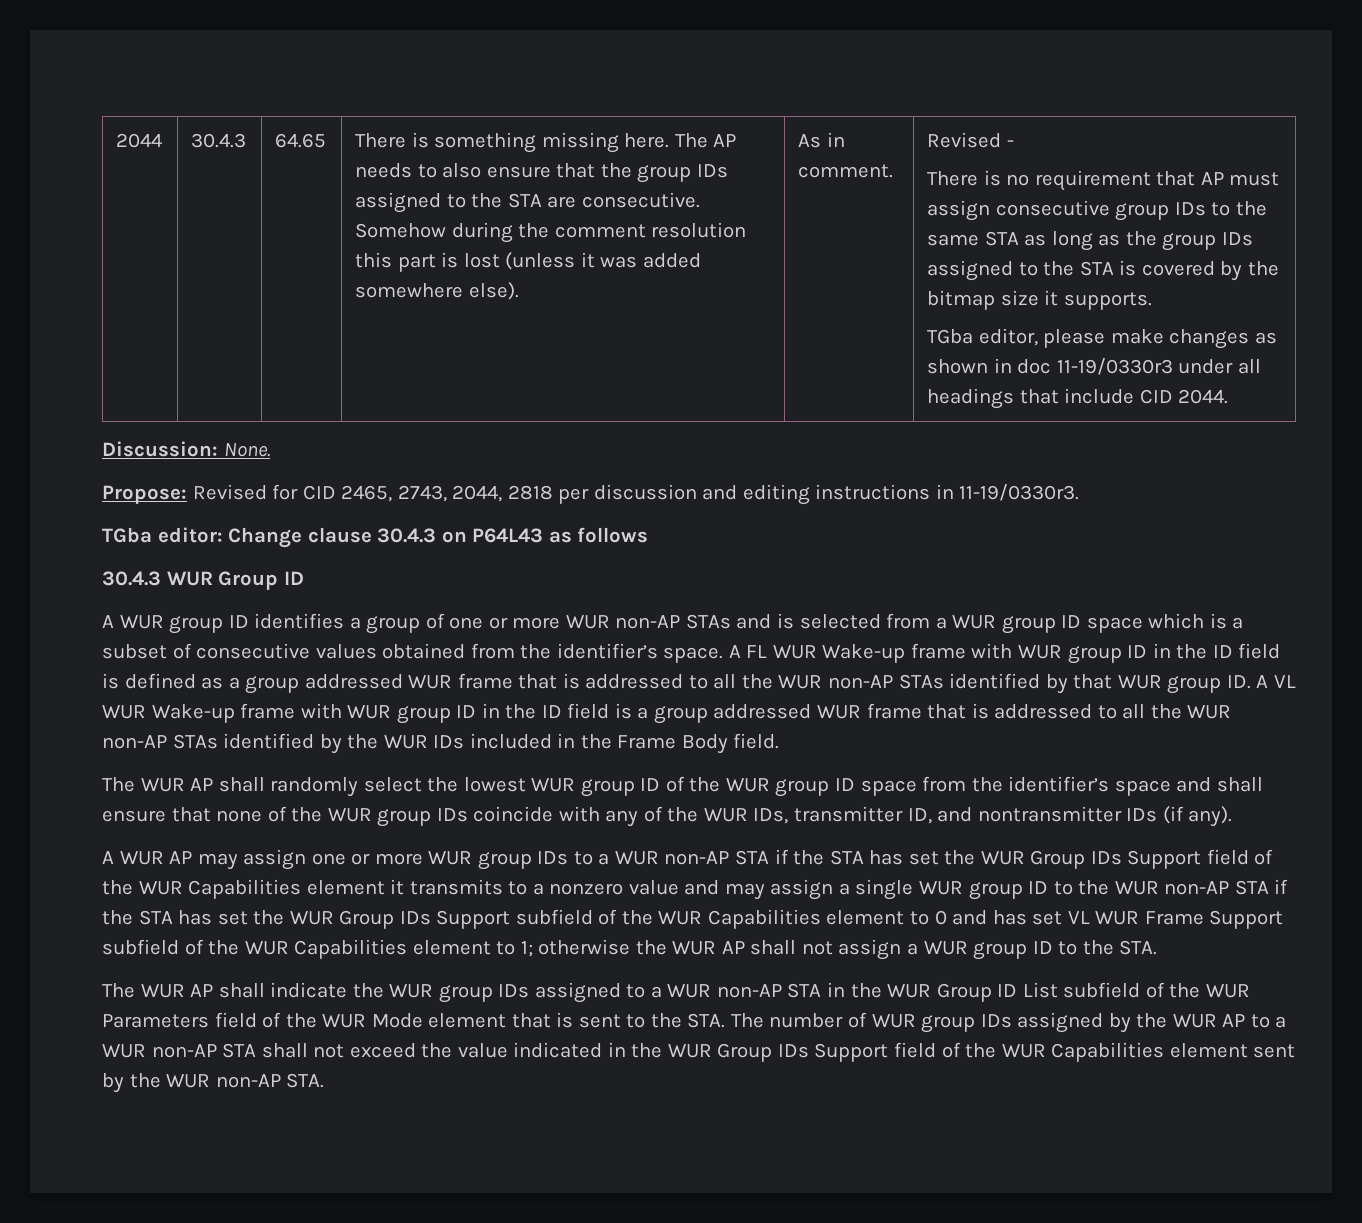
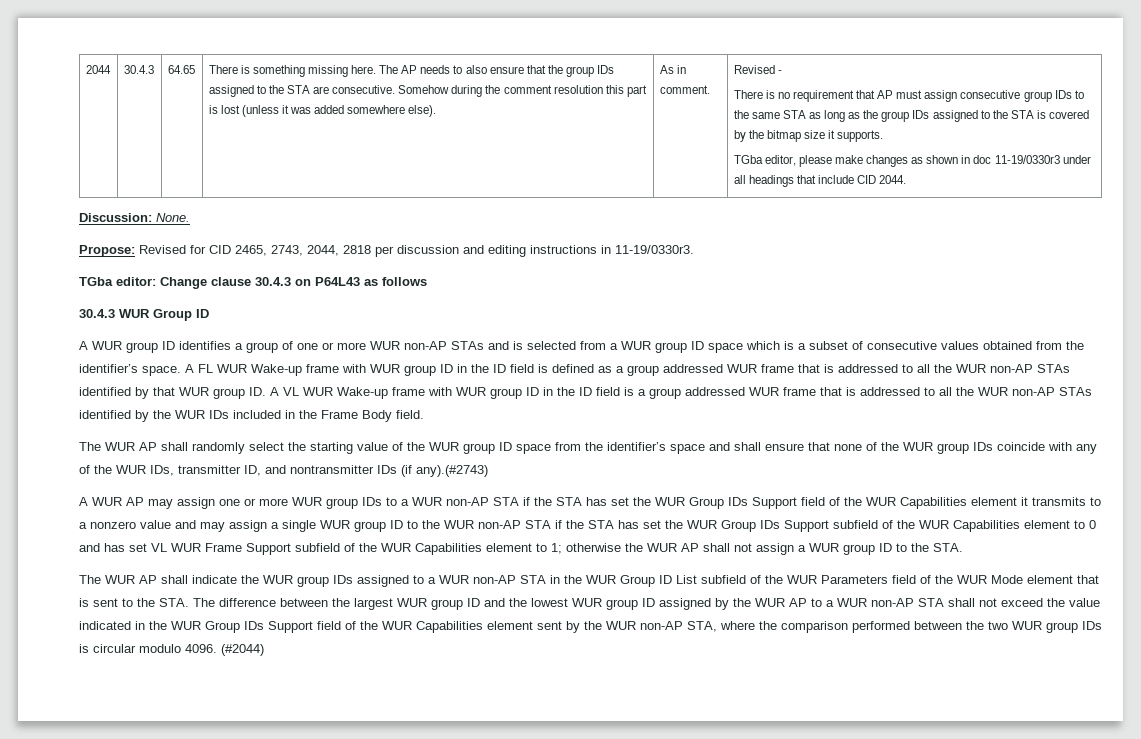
- The WUR AP shall randomly select the lowest WUR group ID of the WUR group ID space from the identifier’s space and shall ensure that none of the WUR group IDs coincide with any of the WUR IDs, transmitter ID, and nontransmitter IDs (if any).
+ The WUR AP shall randomly select the starting value of the WUR group ID space from the identifier’s space and shall ensure that none of the WUR group IDs coincide with any of the WUR IDs, transmitter ID, and nontransmitter IDs (if any).(#2743)
- The WUR AP shall indicate the WUR group IDs assigned to a WUR non-AP STA in the WUR Group ID List subfield of the WUR Parameters field of the WUR Mode element that is sent to the STA. The number of WUR group IDs assigned by the WUR AP to a WUR non-AP STA shall not exceed the value indicated in the WUR Group IDs Support field of the WUR Capabilities element sent by the WUR non-AP STA.
+ The WUR AP shall indicate the WUR group IDs assigned to a WUR non-AP STA in the WUR Group ID List subfield of the WUR Parameters field of the WUR Mode element that is sent to the STA. The difference between the largest WUR group ID and the lowest WUR group ID assigned by the WUR AP to a WUR non-AP STA shall not exceed the value indicated in the WUR Group IDs Support field of the WUR Capabilities element sent by the WUR non-AP STA, where the comparison performed between the two WUR group IDs is circular modulo 4096. (#2044)

